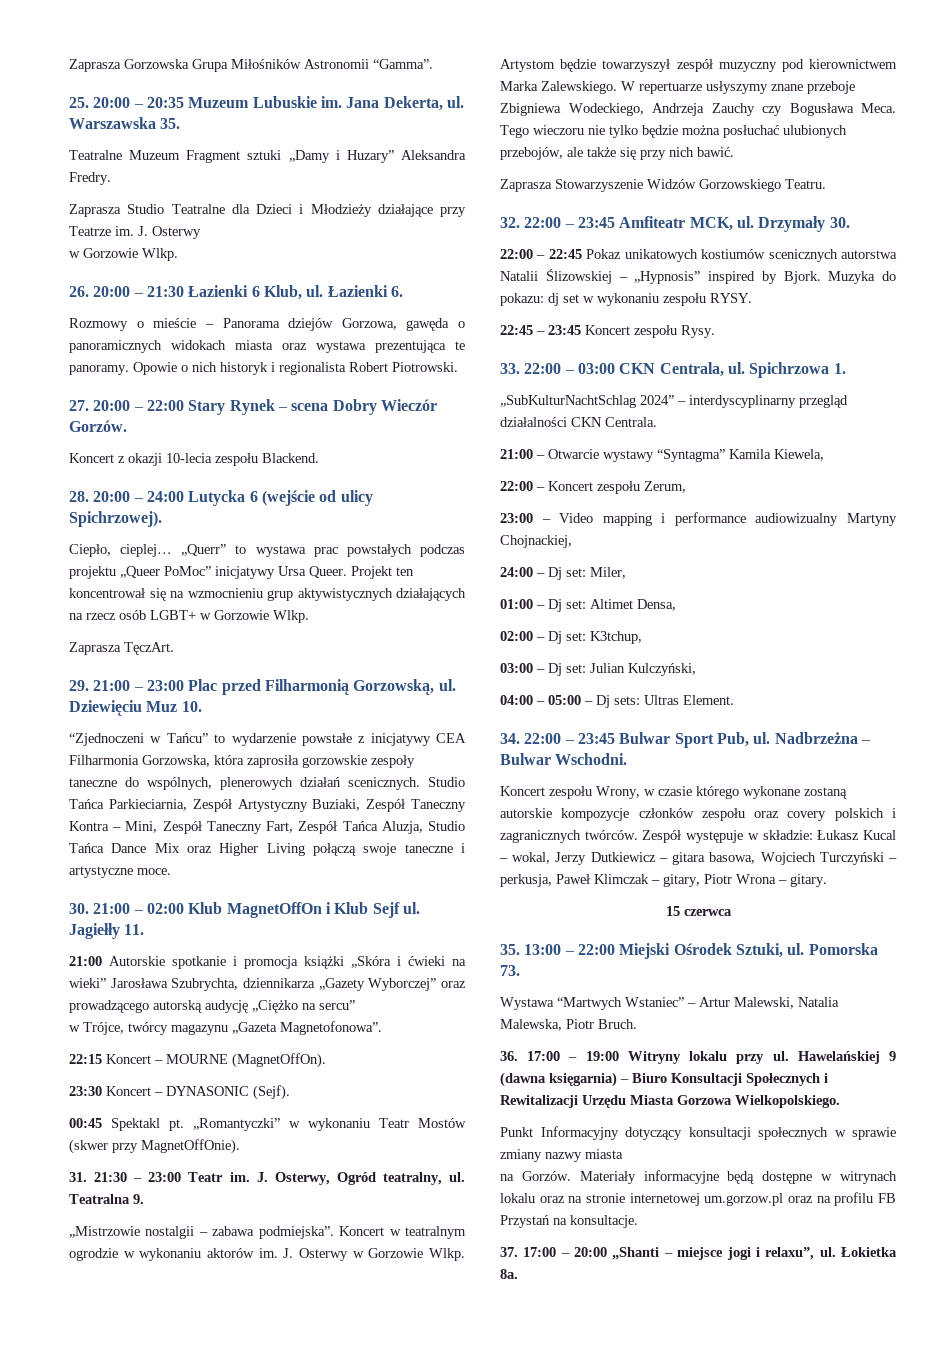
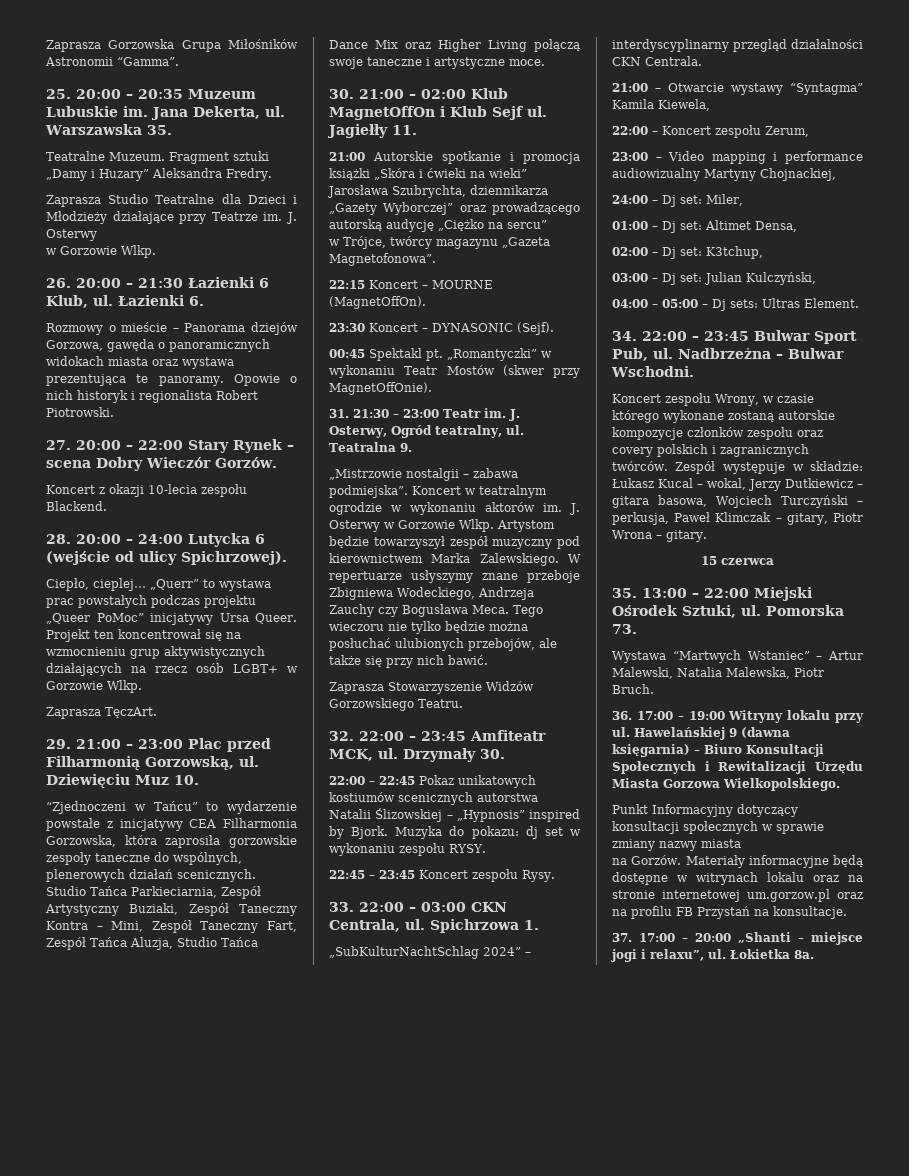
- Teatralne Muzeum Fragment sztuki „Damy i Huzary” Aleksandra Fredry.
+ Teatralne Muzeum. Fragment sztuki „Damy i Huzary” Aleksandra Fredry.

